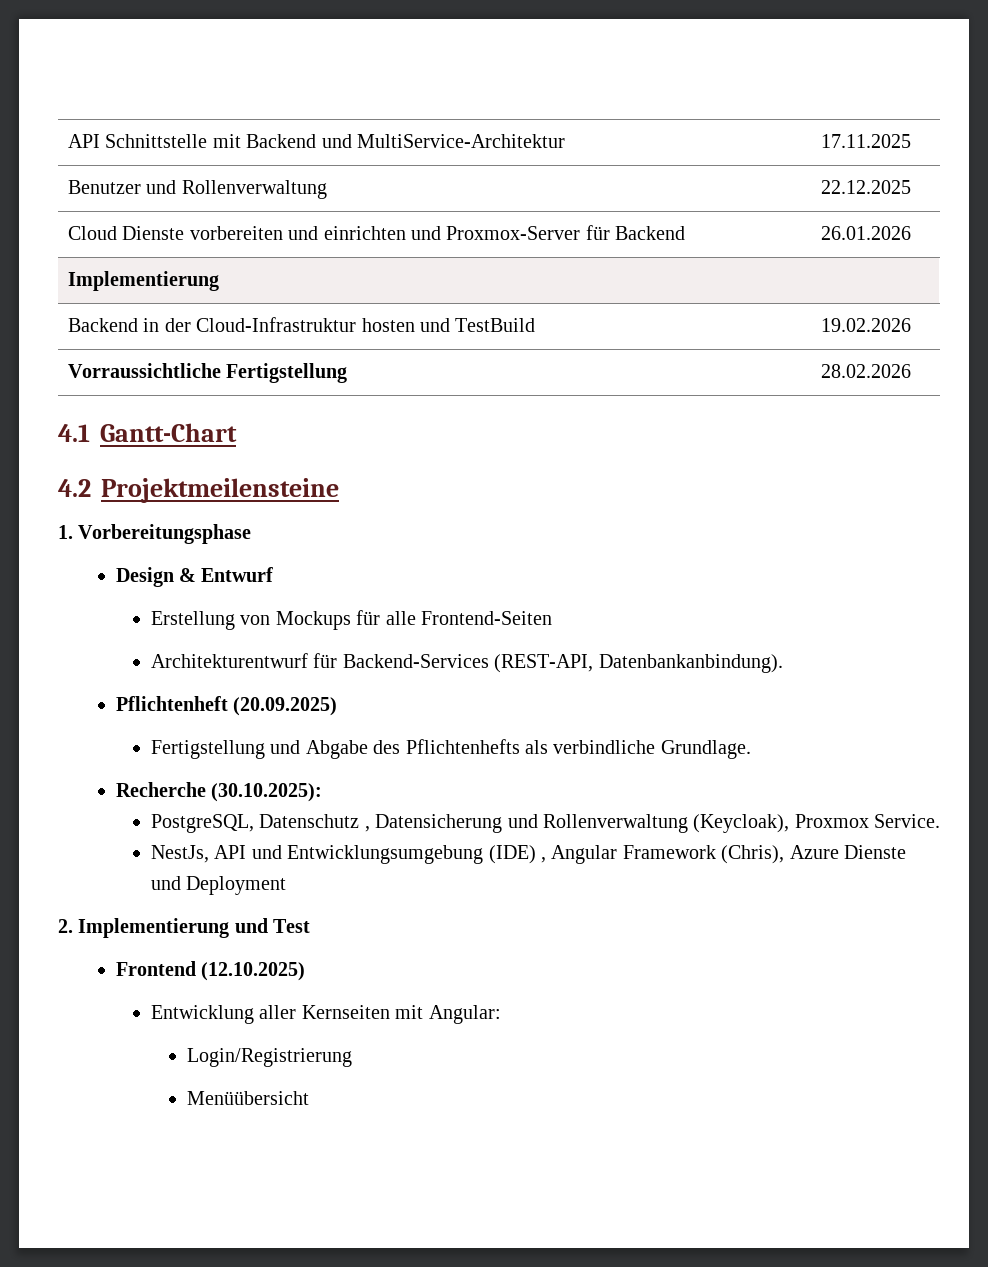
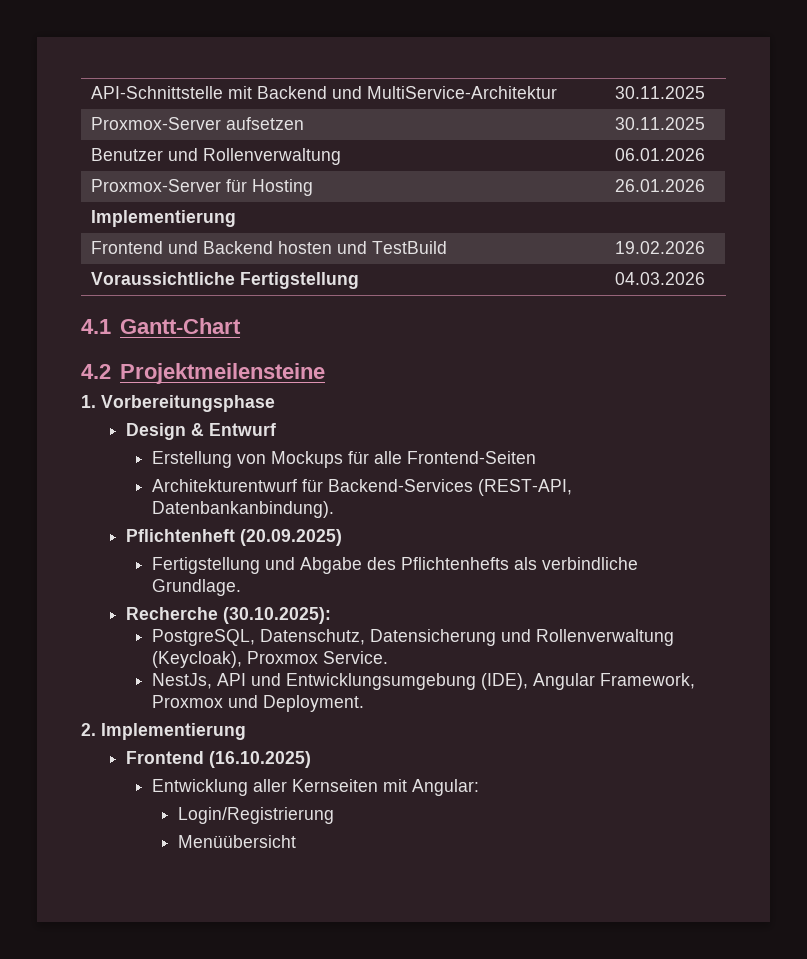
- API Schnittstelle mit Backend und MultiService-Architektur | 17.11.2025
+ API-Schnittstelle mit Backend und MultiService-Architektur | 30.11.2025
+ Proxmox-Server aufsetzen | 30.11.2025
- Benutzer und Rollenverwaltung | 22.12.2025
- Cloud Dienste vorbereiten und einrichten und Proxmox-Server für Backend | 26.01.2026
+ Benutzer und Rollenverwaltung | 06.01.2026
+ Proxmox-Server für Hosting | 26.01.2026
- Backend in der Cloud-Infrastruktur hosten und TestBuild | 19.02.2026
+ Frontend und Backend hosten und TestBuild | 19.02.2026
- Vorraussichtliche Fertigstellung | 28.02.2026
+ Voraussichtliche Fertigstellung | 04.03.2026
- PostgreSQL, Datenschutz , Datensicherung und Rollenverwaltung (Keycloak), Proxmox Service.
+ PostgreSQL, Datenschutz, Datensicherung und Rollenverwaltung (Keycloak), Proxmox Service.
- NestJs, API und Entwicklungsumgebung (IDE) , Angular Framework (Chris), Azure Dienste und Deployment
+ NestJs, API und Entwicklungsumgebung (IDE), Angular Framework, Proxmox und Deployment.
- 2. Implementierung und Test
- Frontend (12.10.2025)
+ 2. Implementierung
+ Frontend (16.10.2025)

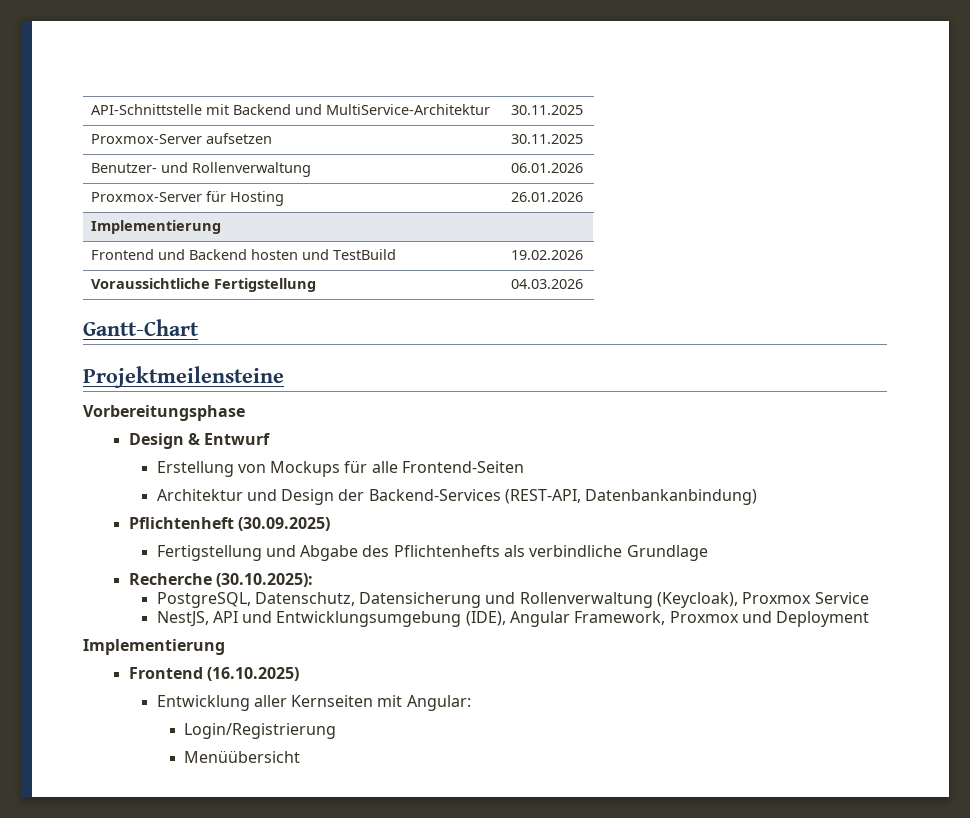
- Benutzer und Rollenverwaltung | 06.01.2026
+ Benutzer- und Rollenverwaltung | 06.01.2026
- 4.1 Gantt-Chart
+ Gantt-Chart
- 4.2 Projektmeilensteine
+ Projektmeilensteine
- 1. Vorbereitungsphase
+ Vorbereitungsphase
- Architekturentwurf für Backend-Services (REST-API, Datenbankanbindung).
+ Architektur und Design der Backend-Services (REST-API, Datenbankanbindung)
- Pflichtenheft (20.09.2025)
+ Pflichtenheft (30.09.2025)
- Fertigstellung und Abgabe des Pflichtenhefts als verbindliche Grundlage.
+ Fertigstellung und Abgabe des Pflichtenhefts als verbindliche Grundlage
- PostgreSQL, Datenschutz, Datensicherung und Rollenverwaltung (Keycloak), Proxmox Service.
- NestJs, API und Entwicklungsumgebung (IDE), Angular Framework, Proxmox und Deployment.
- 2. Implementierung
+ PostgreSQL, Datenschutz, Datensicherung und Rollenverwaltung (Keycloak), Proxmox Service
+ NestJS, API und Entwicklungsumgebung (IDE), Angular Framework, Proxmox und Deployment
+ Implementierung

